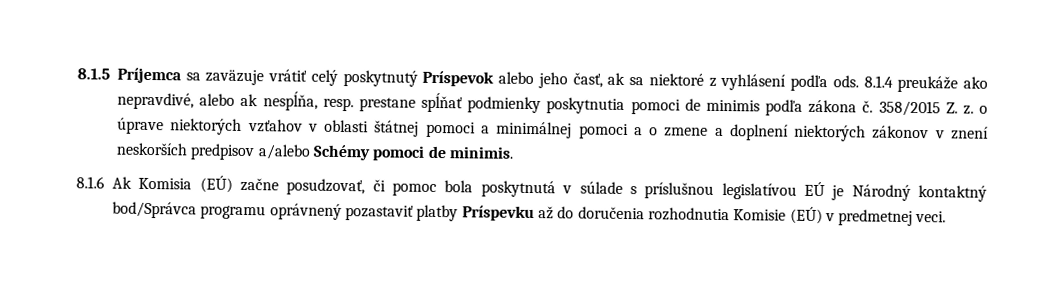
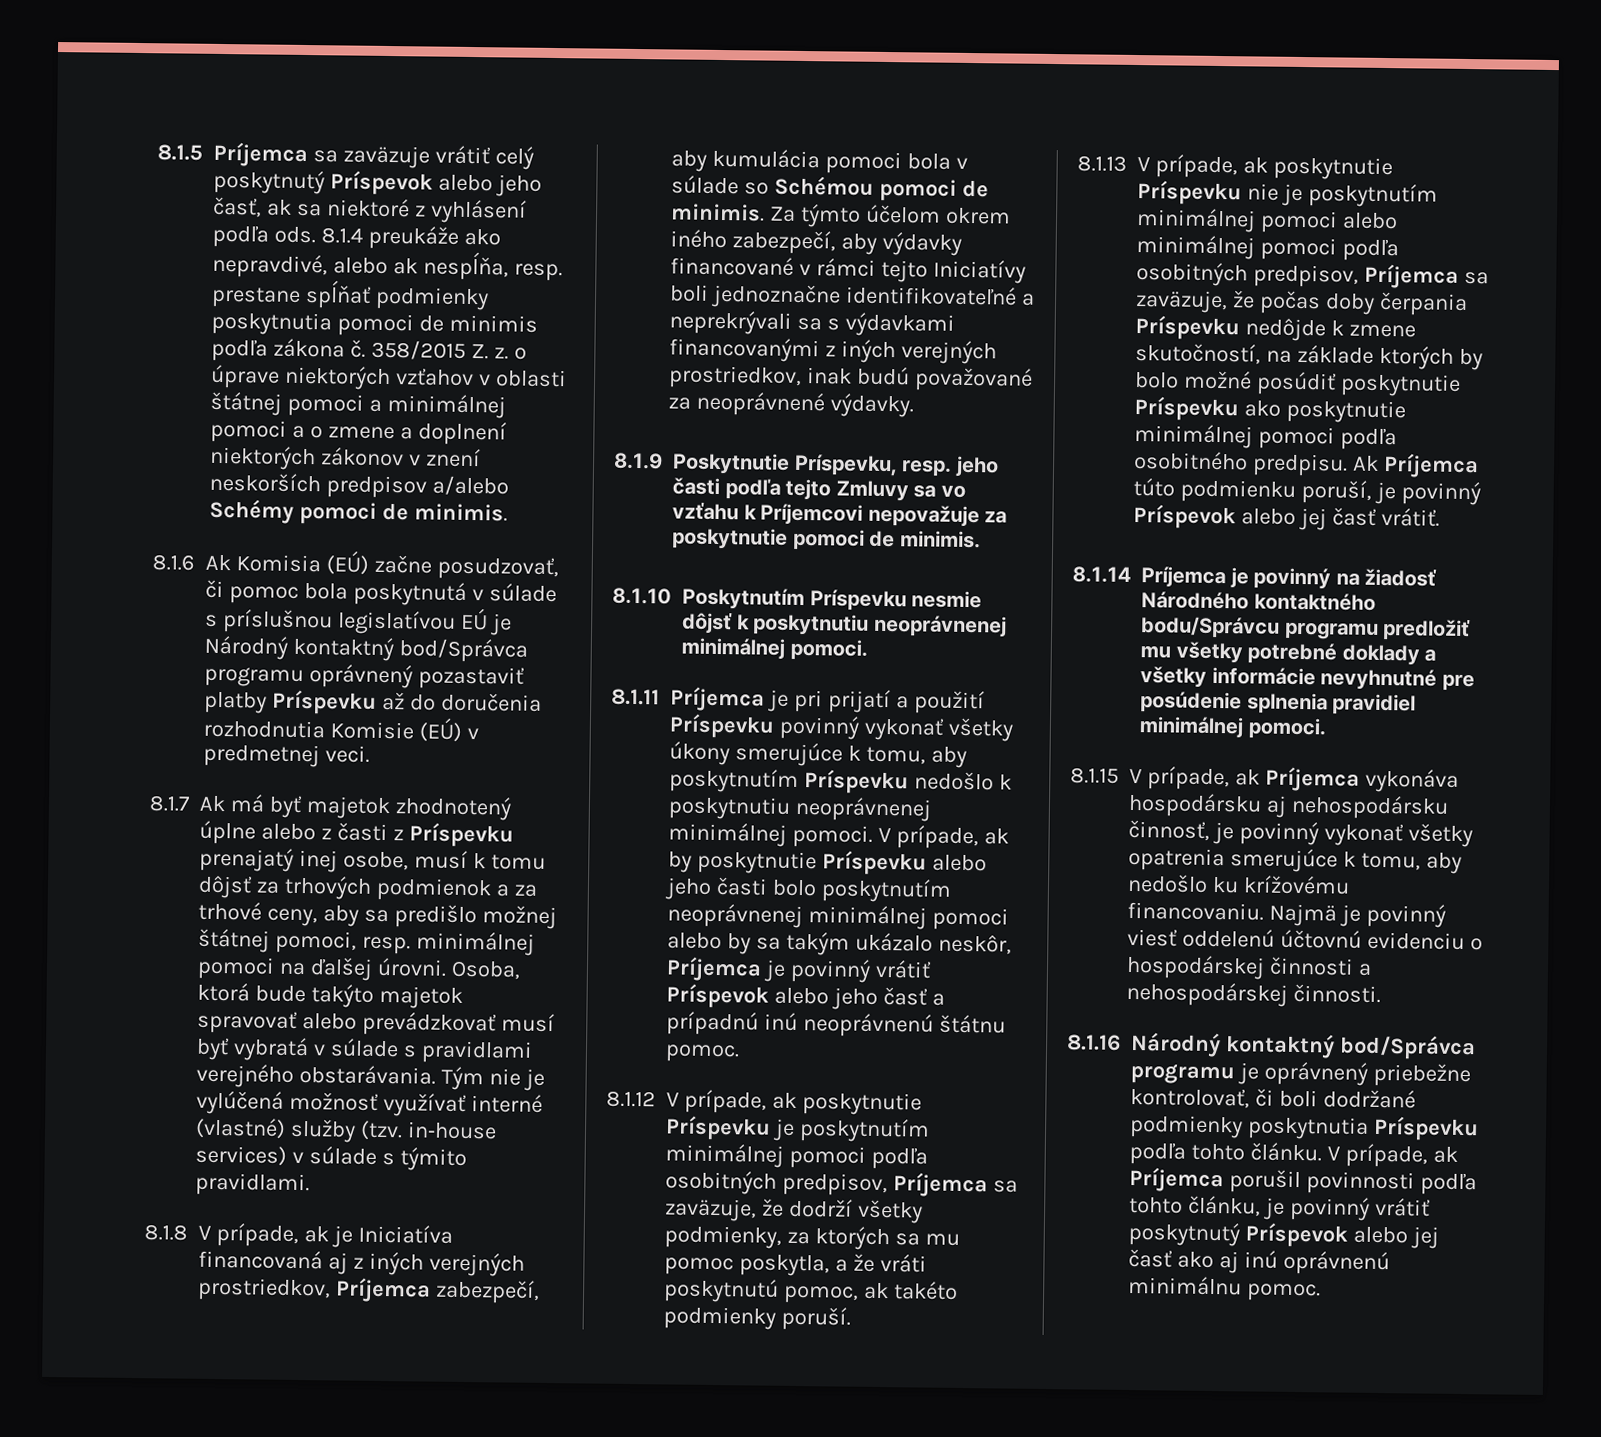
+ 8.1.7 Ak má byť majetok zhodnotený úplne alebo z časti z Príspevku prenajatý inej osobe, musí k tomu dôjsť za trhových podmienok a za trhové ceny, aby sa predišlo možnej štátnej pomoci, resp. minimálnej pomoci na ďalšej úrovni. Osoba, ktorá bude takýto majetok spravovať alebo prevádzkovať musí byť vybratá v súlade s pravidlami verejného obstarávania. Tým nie je vylúčená možnosť využívať interné (vlastné) služby (tzv. in‐house services) v súlade s týmito pravidlami.
+ 8.1.8 V prípade, ak je Iniciatíva financovaná aj z iných verejných prostriedkov, Príjemca zabezpečí, aby kumulácia pomoci bola v súlade so Schémou pomoci de minimis. Za týmto účelom okrem iného zabezpečí, aby výdavky financované v rámci tejto Iniciatívy boli jednoznačne identifikovateľné a neprekrývali sa s výdavkami financovanými z iných verejných prostriedkov, inak budú považované za neoprávnené výdavky.
+ 8.1.9 Poskytnutie Príspevku, resp. jeho časti podľa tejto Zmluvy sa vo vzťahu k Príjemcovi nepovažuje za poskytnutie pomoci de minimis.
+ 8.1.10 Poskytnutím Príspevku nesmie dôjsť k poskytnutiu neoprávnenej minimálnej pomoci.
+ 8.1.11 Príjemca je pri prijatí a použití Príspevku povinný vykonať všetky úkony smerujúce k tomu, aby poskytnutím Príspevku nedošlo k poskytnutiu neoprávnenej minimálnej pomoci. V prípade, ak by poskytnutie Príspevku alebo jeho časti bolo poskytnutím neoprávnenej minimálnej pomoci alebo by sa takým ukázalo neskôr, Príjemca je povinný vrátiť Príspevok alebo jeho časť a prípadnú inú neoprávnenú štátnu pomoc.
+ 8.1.12 V prípade, ak poskytnutie Príspevku je poskytnutím minimálnej pomoci podľa osobitných predpisov, Príjemca sa zaväzuje, že dodrží všetky podmienky, za ktorých sa mu pomoc poskytla, a že vráti poskytnutú pomoc, ak takéto podmienky poruší.
+ 8.1.13 V prípade, ak poskytnutie Príspevku nie je poskytnutím minimálnej pomoci alebo minimálnej pomoci podľa osobitných predpisov, Príjemca sa zaväzuje, že počas doby čerpania Príspevku nedôjde k zmene skutočností, na základe ktorých by bolo možné posúdiť poskytnutie Príspevku ako poskytnutie minimálnej pomoci podľa osobitného predpisu. Ak Príjemca túto podmienku poruší, je povinný Príspevok alebo jej časť vrátiť.
+ 8.1.14 Príjemca je povinný na žiadosť Národného kontaktného bodu/Správcu programu predložiť mu všetky potrebné doklady a všetky informácie nevyhnutné pre posúdenie splnenia pravidiel minimálnej pomoci.
+ 8.1.15 V prípade, ak Príjemca vykonáva hospodársku aj nehospodársku činnosť, je povinný vykonať všetky opatrenia smerujúce k tomu, aby nedošlo ku krížovému financovaniu. Najmä je povinný viesť oddelenú účtovnú evidenciu o hospodárskej činnosti a nehospodárskej činnosti.
+ 8.1.16 Národný kontaktný bod/Správca programu je oprávnený priebežne kontrolovať, či boli dodržané podmienky poskytnutia Príspevku podľa tohto článku. V prípade, ak Príjemca porušil povinnosti podľa tohto článku, je povinný vrátiť poskytnutý Príspevok alebo jej časť ako aj inú oprávnenú minimálnu pomoc.

